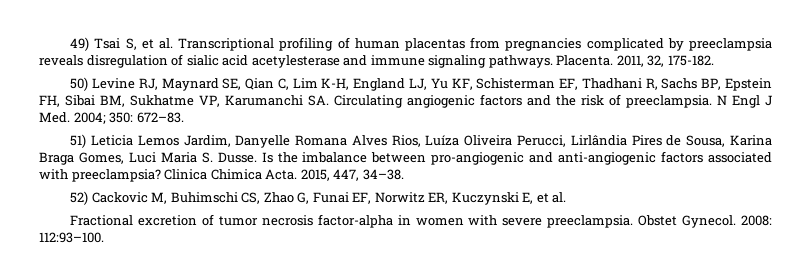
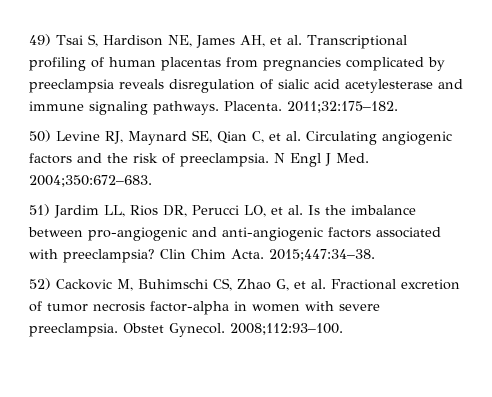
- 49) Tsai S, et al. Transcriptional profiling of human placentas from pregnancies complicated by preeclampsia reveals disregulation of sialic acid acetylesterase and immune signaling pathways.
+ 49) Tsai S, Hardison NE, James AH, et al. Transcriptional profiling of human placentas from pregnancies complicated by preeclampsia reveals disregulation of sialic acid acetylesterase and immune signaling pathways.
- 2011, 32, 175-182.
+ 2011;32:175–182.
- 50) Levine RJ, Maynard SE, Qian C, Lim K-H, England LJ, Yu KF, Schisterman EF, Thadhani R, Sachs BP, Epstein FH, Sibai BM, Sukhatme VP, Karumanchi SA. Circulating angiogenic factors and the risk of preeclampsia.
+ 50) Levine RJ, Maynard SE, Qian C, et al. Circulating angiogenic factors and the risk of preeclampsia.
- N Engl J Med. 2004; 350: 672–83.
- 51) Leticia Lemos Jardim, Danyelle Romana Alves Rios, Luíza Oliveira Perucci, Lirlândia Pires de Sousa, Karina Braga Gomes, Luci Maria S. Dusse. Is the imbalance between pro-angiogenic and anti-angiogenic factors associated with preeclampsia?
+ N Engl J Med. 2004;350:672–683.
+ 51) Jardim LL, Rios DR, Perucci LO, et al. Is the imbalance between pro-angiogenic and anti-angiogenic factors associated with preeclampsia?
- Clinica Chimica Acta. 2015, 447, 34–38.
+ Clin Chim Acta. 2015;447:34–38.
- 52) Cackovic M, Buhimschi CS, Zhao G, Funai EF, Norwitz ER, Kuczynski E, et al.
- Fractional excretion of tumor necrosis factor-alpha in women with severe preeclampsia.
+ 52) Cackovic M, Buhimschi CS, Zhao G, et al. Fractional excretion of tumor necrosis factor-alpha in women with severe preeclampsia.
- 2008: 112:93–100.
+ 2008;112:93–100.

